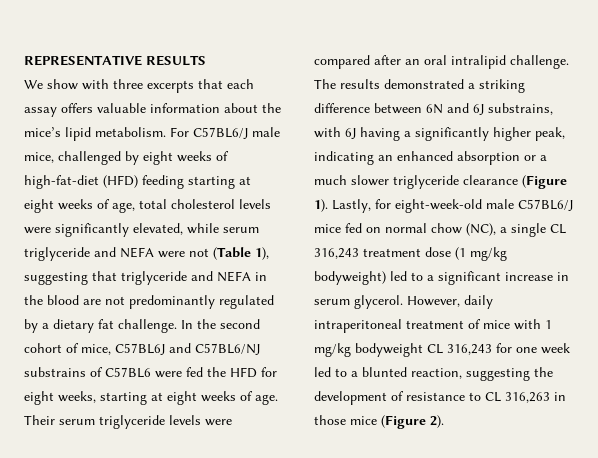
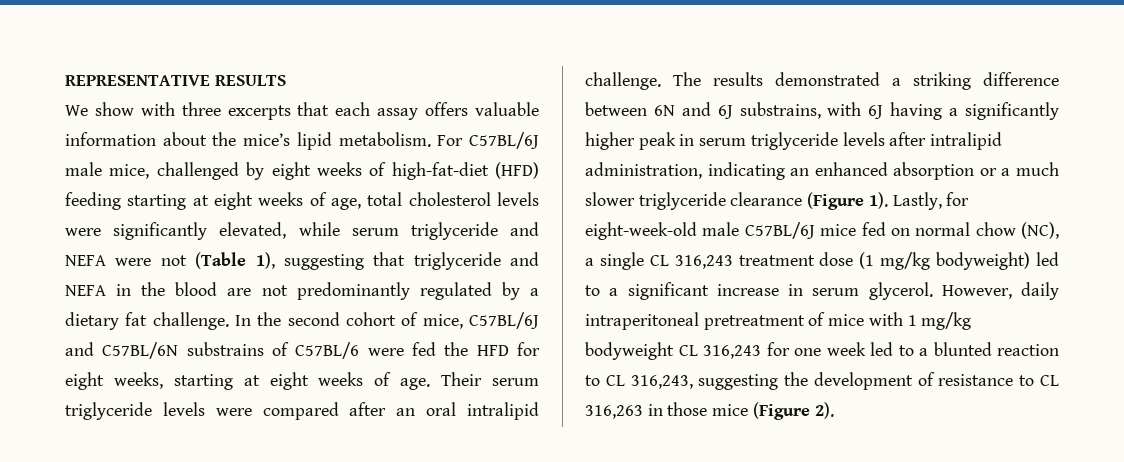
- For C57BL6/J male mice, challenged by eight weeks of high-fat-diet (HFD) feeding starting at eight weeks of age, total cholesterol levels were significantly elevated, while serum triglyceride and NEFA were not (Table 1), suggesting that triglyceride and NEFA in the blood are not predominantly regulated by a dietary fat challenge.
+ For C57BL/6J male mice, challenged by eight weeks of high-fat-diet (HFD) feeding starting at eight weeks of age, total cholesterol levels were significantly elevated, while serum triglyceride and NEFA were not (Table 1), suggesting that triglyceride and NEFA in the blood are not predominantly regulated by a dietary fat challenge.
- In the second cohort of mice, C57BL6J and C57BL6/NJ substrains of C57BL6 were fed the HFD for eight weeks, starting at eight weeks of age.
+ In the second cohort of mice, C57BL/6J and C57BL/6N substrains of C57BL/6 were fed the HFD for eight weeks, starting at eight weeks of age.
- The results demonstrated a striking difference between 6N and 6J substrains, with 6J having a significantly higher peak, indicating an enhanced absorption or a much slower triglyceride clearance (Figure 1).
+ The results demonstrated a striking difference between 6N and 6J substrains, with 6J having a significantly higher peak in serum triglyceride levels after intralipid administration, indicating an enhanced absorption or a much slower triglyceride clearance (Figure 1).
- Lastly, for eight-week-old male C57BL6/J mice fed on normal chow (NC), a single CL 316,243 treatment dose (1 mg/kg bodyweight) led to a significant increase in serum glycerol.
+ Lastly, for eight-week-old male C57BL/6J mice fed on normal chow (NC), a single CL 316,243 treatment dose (1 mg/kg bodyweight) led to a significant increase in serum glycerol.
- However, daily intraperitoneal treatment of mice with 1 mg/kg bodyweight CL 316,243 for one week led to a blunted reaction, suggesting the development of resistance to CL 316,263 in those mice (Figure 2).
+ However, daily intraperitoneal pretreatment of mice with 1 mg/kg bodyweight CL 316,243 for one week led to a blunted reaction to CL 316,243, suggesting the development of resistance to CL 316,263 in those mice (Figure 2).

